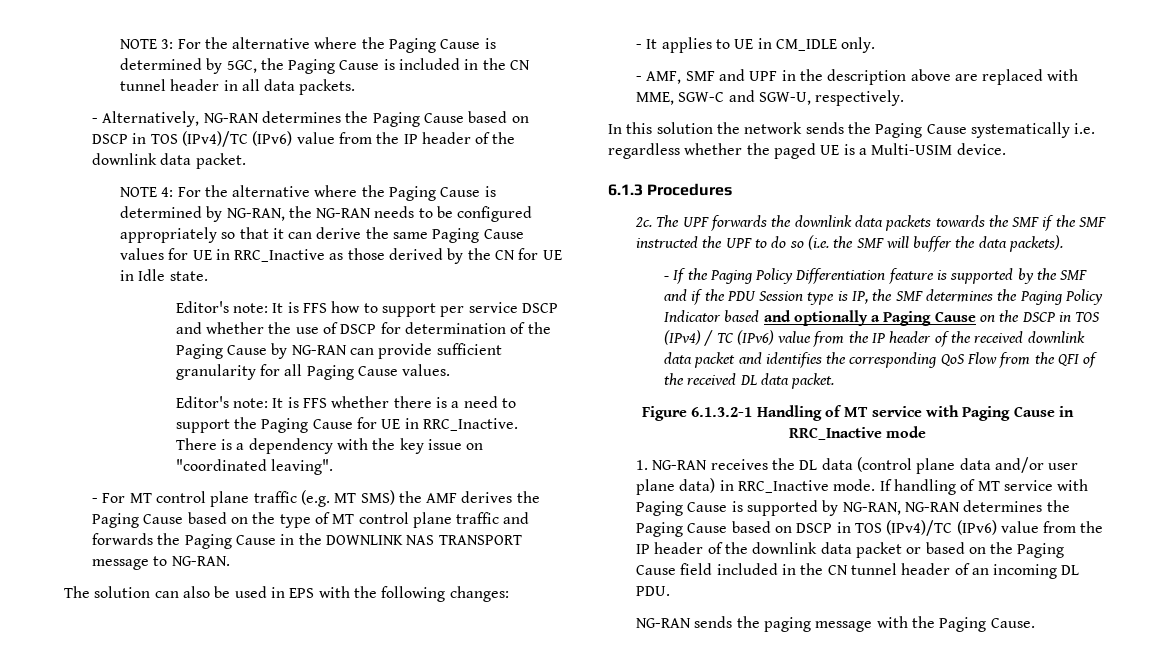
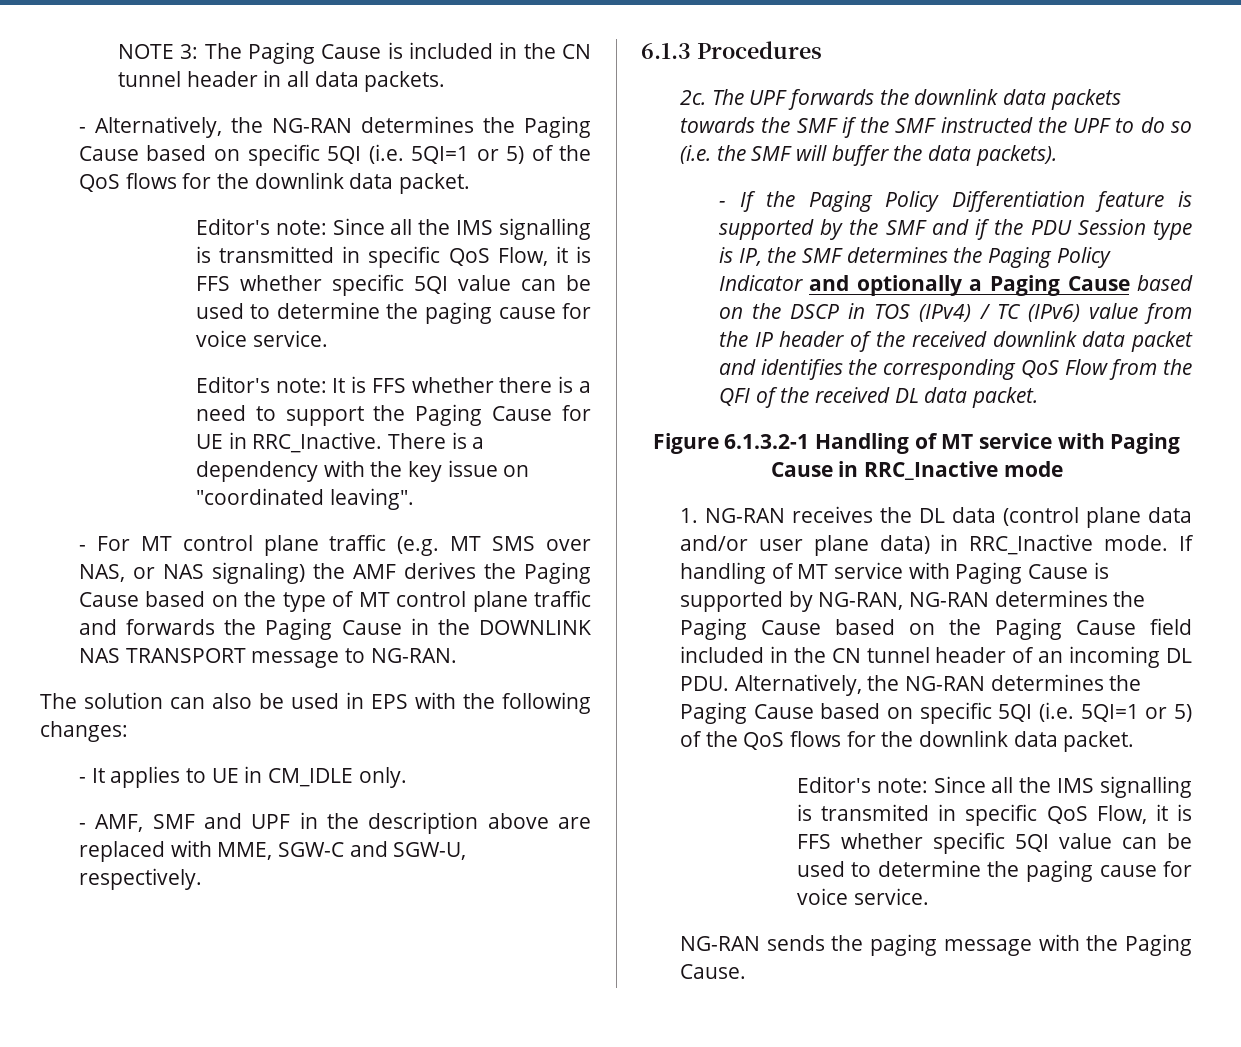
- NOTE 3: For the alternative where the Paging Cause is determined by 5GC, the Paging Cause is included in the CN tunnel header in all data packets.
+ NOTE 3: The Paging Cause is included in the CN tunnel header in all data packets.
- - Alternatively, NG-RAN determines the Paging Cause based on DSCP in TOS (IPv4)/TC (IPv6) value from the IP header of the downlink data packet.
- NOTE 4: For the alternative where the Paging Cause is determined by NG-RAN, the NG-RAN needs to be configured appropriately so that it can derive the same Paging Cause values for UE in RRC_Inactive as those derived by the CN for UE in Idle state.
- Editor's note: It is FFS how to support per service DSCP and whether the use of DSCP for determination of the Paging Cause by NG-RAN can provide sufficient granularity for all Paging Cause values.
+ - Alternatively, the NG-RAN determines the Paging Cause based on specific 5QI (i.e. 5QI=1 or 5) of the QoS flows for the downlink data packet.
+ Editor's note: Since all the IMS signalling is transmitted in specific QoS Flow, it is FFS whether specific 5QI value can be used to determine the paging cause for voice service.
- - For MT control plane traffic (e.g. MT SMS) the AMF derives the Paging Cause based on the type of MT control plane traffic and forwards the Paging Cause in the DOWNLINK NAS TRANSPORT message to NG-RAN.
+ - For MT control plane traffic (e.g. MT SMS over NAS, or NAS signaling) the AMF derives the Paging Cause based on the type of MT control plane traffic and forwards the Paging Cause in the DOWNLINK NAS TRANSPORT message to NG-RAN.
- In this solution the network sends the Paging Cause systematically i.e. regardless whether the paged UE is a Multi-USIM device.
- - If the Paging Policy Differentiation feature is supported by the SMF and if the PDU Session type is IP, the SMF determines the Paging Policy Indicator based and optionally a Paging Cause on the DSCP in TOS (IPv4) / TC (IPv6) value from the IP header of the received downlink data packet and identifies the corresponding QoS Flow from the QFI of the received DL data packet.
+ - If the Paging Policy Differentiation feature is supported by the SMF and if the PDU Session type is IP, the SMF determines the Paging Policy Indicator and optionally a Paging Cause based on the DSCP in TOS (IPv4) / TC (IPv6) value from the IP header of the received downlink data packet and identifies the corresponding QoS Flow from the QFI of the received DL data packet.
- If handling of MT service with Paging Cause is supported by NG-RAN, NG-RAN determines the Paging Cause based on DSCP in TOS (IPv4)/TC (IPv6) value from the IP header of the downlink data packet or based on the Paging Cause field included in the CN tunnel header of an incoming DL PDU.
+ If handling of MT service with Paging Cause is supported by NG-RAN, NG-RAN determines the Paging Cause based on the Paging Cause field included in the CN tunnel header of an incoming DL PDU. Alternatively, the NG-RAN determines the Paging Cause based on specific 5QI (i.e. 5QI=1 or 5) of the QoS flows for the downlink data packet.
+ Editor's note: Since all the IMS signalling is transmited in specific QoS Flow, it is FFS whether specific 5QI value can be used to determine the paging cause for voice service.

